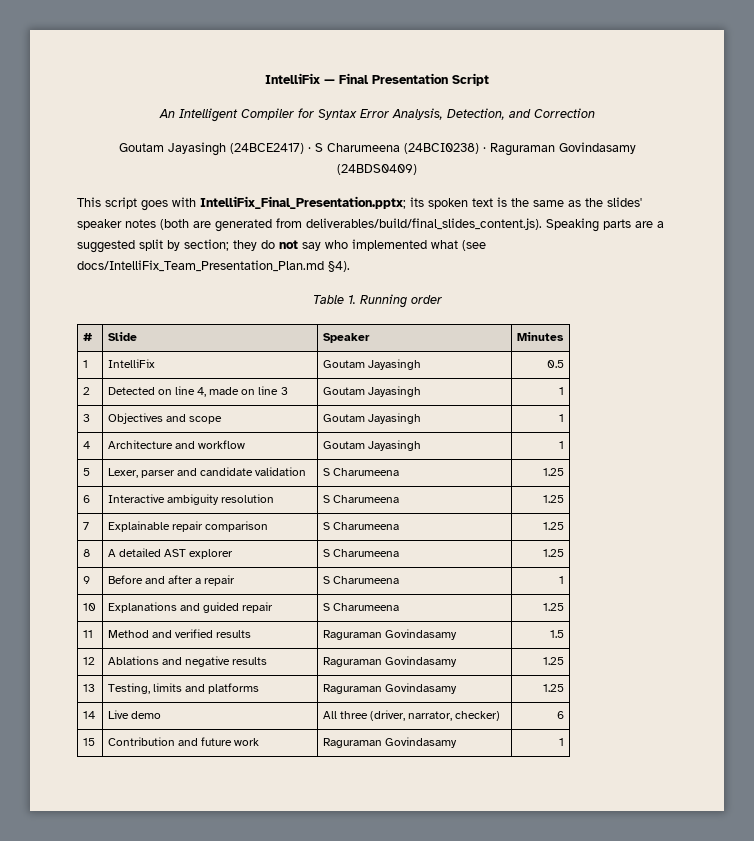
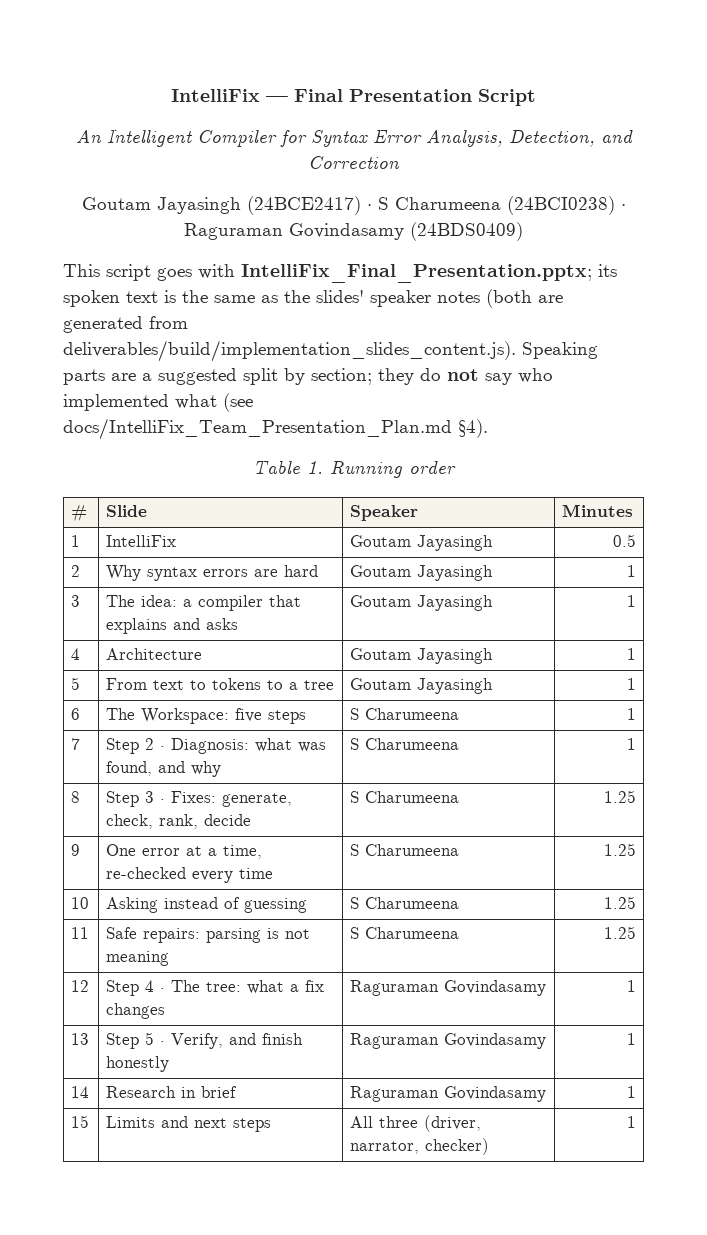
- This script goes with IntelliFix_Final_Presentation.pptx; its spoken text is the same as the slides' speaker notes (both are generated from deliverables/build/final_slides_content.js). Speaking parts are a suggested split by section; they do not say who implemented what (see docs/IntelliFix_Team_Presentation_Plan.md §4).
+ This script goes with IntelliFix_Final_Presentation.pptx; its spoken text is the same as the slides' speaker notes (both are generated from deliverables/build/implementation_slides_content.js). Speaking parts are a suggested split by section; they do not say who implemented what (see docs/IntelliFix_Team_Presentation_Plan.md §4).
- 2 | Detected on line 4, made on line 3 | Goutam Jayasingh | 1
- 3 | Objectives and scope | Goutam Jayasingh | 1
+ 2 | Why syntax errors are hard | Goutam Jayasingh | 1
+ 3 | The idea: a compiler that explains and asks | Goutam Jayasingh | 1
- 4 | Architecture and workflow | Goutam Jayasingh | 1
+ 4 | Architecture | Goutam Jayasingh | 1
- 5 | Lexer, parser and candidate validation | S Charumeena | 1.25
- 6 | Interactive ambiguity resolution | S Charumeena | 1.25
- 7 | Explainable repair comparison | S Charumeena | 1.25
- 8 | A detailed AST explorer | S Charumeena | 1.25
- 9 | Before and after a repair | S Charumeena | 1
+ 5 | From text to tokens to a tree | Goutam Jayasingh | 1
+ 6 | The Workspace: five steps | S Charumeena | 1
+ 7 | Step 2 · Diagnosis: what was found, and why | S Charumeena | 1
+ 8 | Step 3 · Fixes: generate, check, rank, decide | S Charumeena | 1.25
+ 9 | One error at a time, re-checked every time | S Charumeena | 1.25
- 10 | Explanations and guided repair | S Charumeena | 1.25
+ 10 | Asking instead of guessing | S Charumeena | 1.25
- 11 | Method and verified results | Raguraman Govindasamy | 1.5
- 12 | Ablations and negative results | Raguraman Govindasamy | 1.25
- 13 | Testing, limits and platforms | Raguraman Govindasamy | 1.25
- 14 | Live demo | All three (driver, narrator, checker) | 6
- 15 | Contribution and future work | Raguraman Govindasamy | 1
+ 11 | Safe repairs: parsing is not meaning | S Charumeena | 1.25
+ 12 | Step 4 · The tree: what a fix changes | Raguraman Govindasamy | 1
+ 13 | Step 5 · Verify, and finish honestly | Raguraman Govindasamy | 1
+ 14 | Research in brief | Raguraman Govindasamy | 1
+ 15 | Limits and next steps | All three (driver, narrator, checker) | 1

